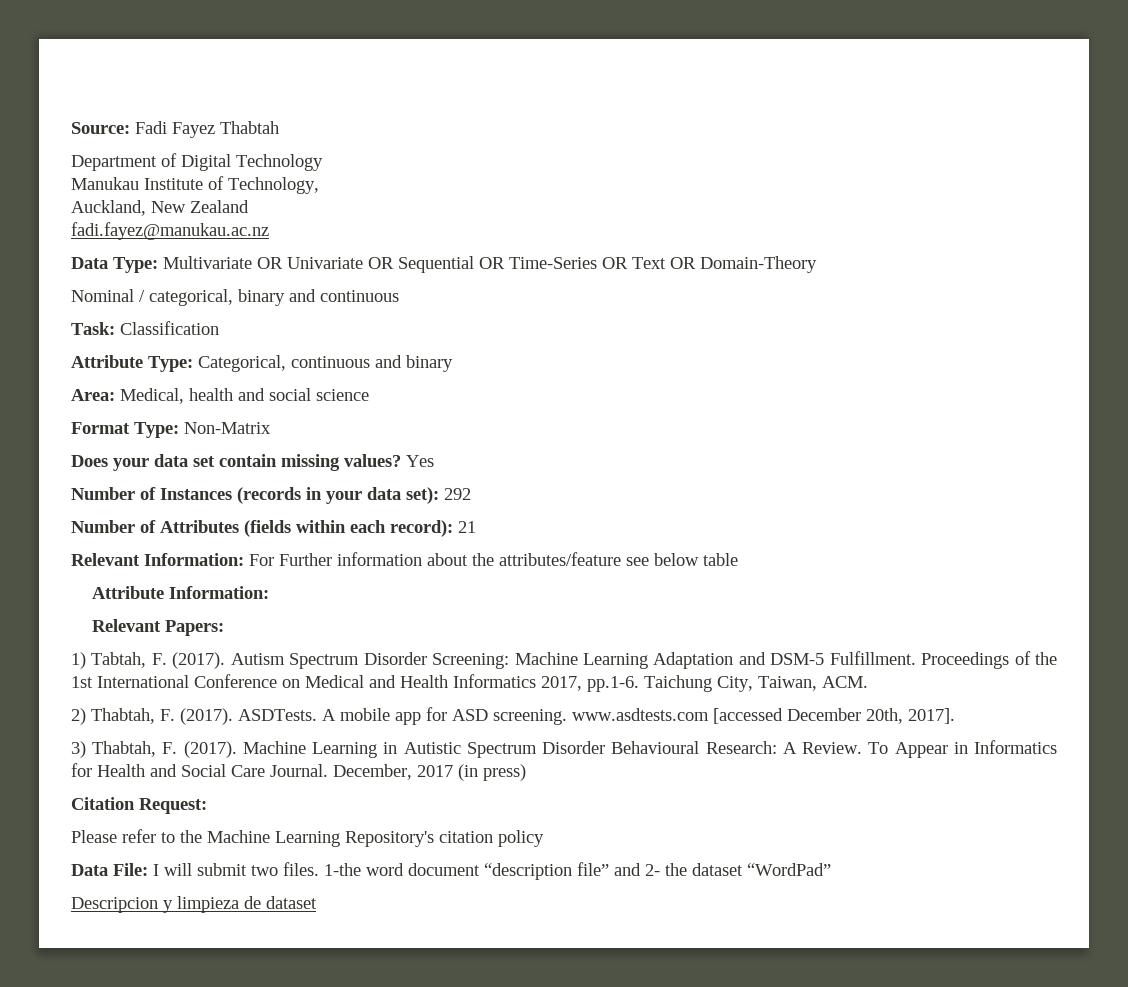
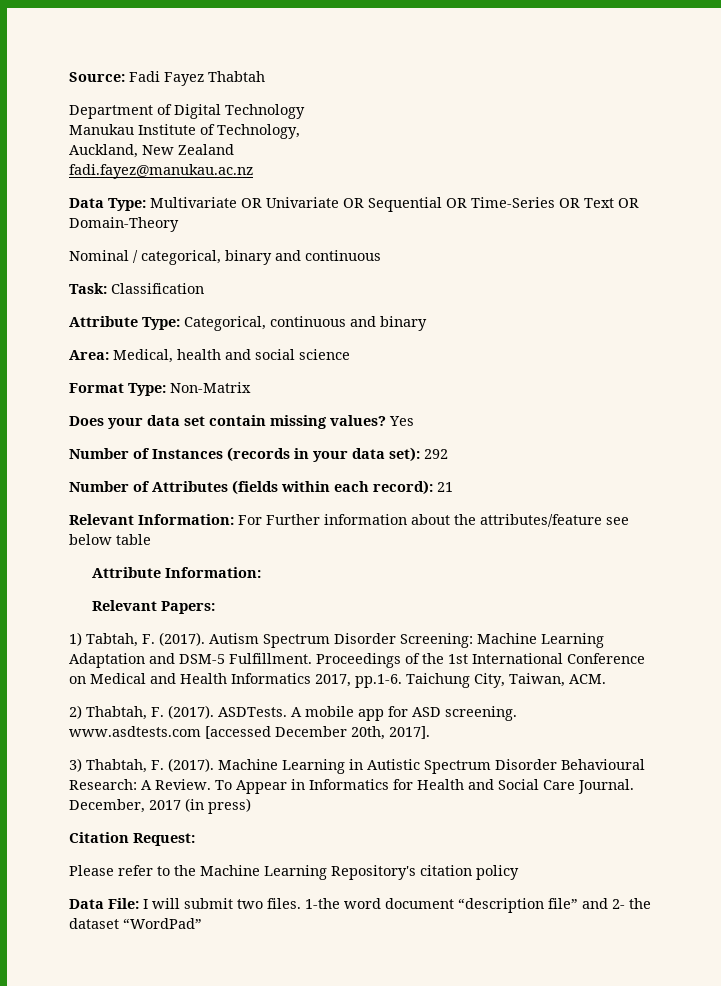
- Descripcion y limpieza de dataset

